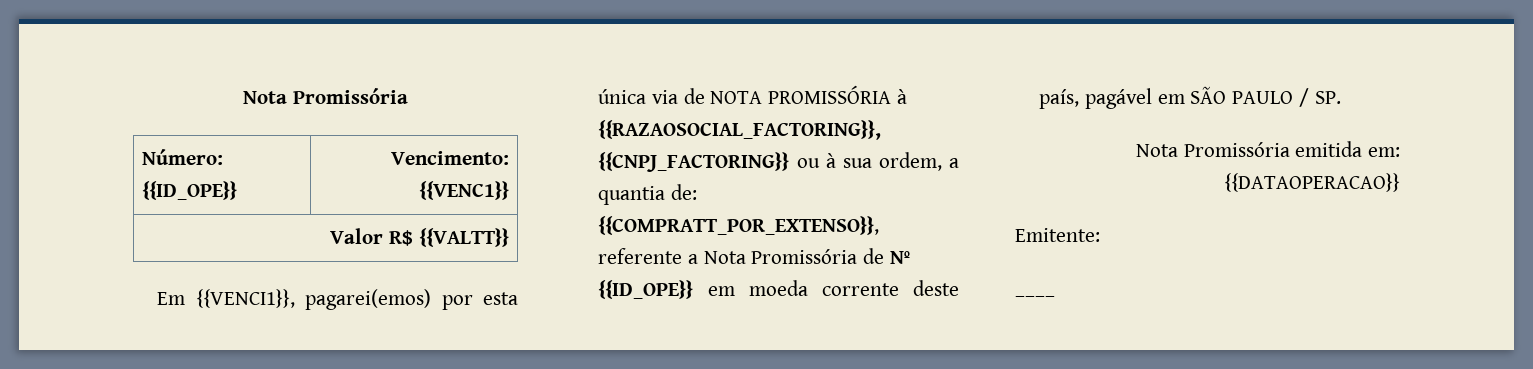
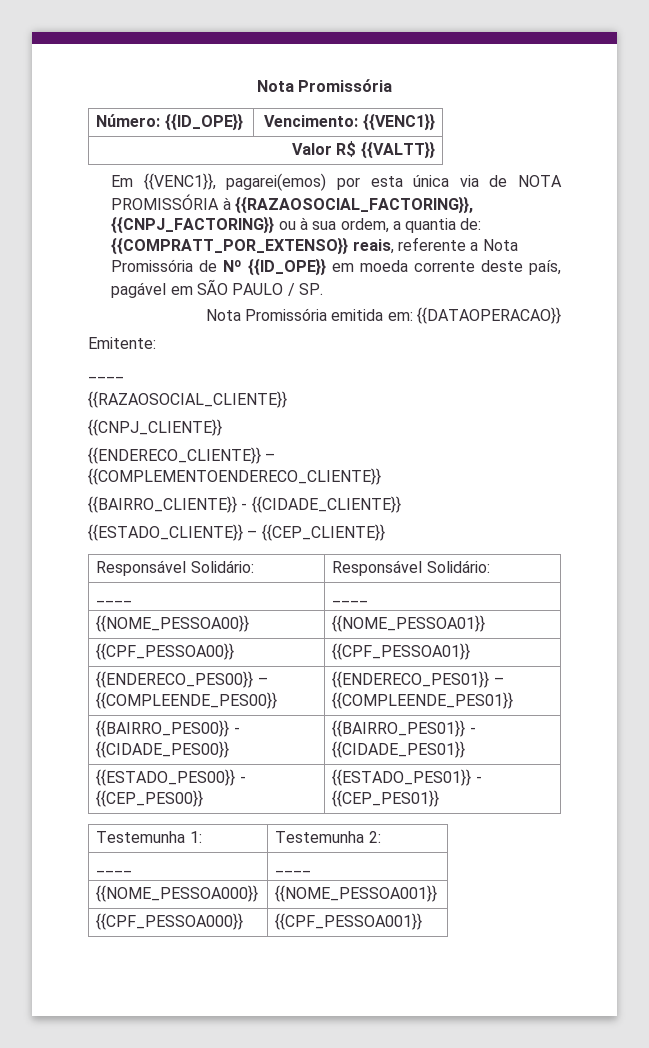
- Em {{VENCI1}}, pagarei(emos) por esta única via de NOTA PROMISSÓRIA à {{RAZAOSOCIAL_FACTORING}}, {{CNPJ_FACTORING}} ou à sua ordem, a quantia de: {{COMPRATT_POR_EXTENSO}}, referente a Nota Promissória de Nº {{ID_OPE}} em moeda corrente deste país, pagável em SÃO PAULO / SP.
+ Em {{VENC1}}, pagarei(emos) por esta única via de NOTA PROMISSÓRIA à {{RAZAOSOCIAL_FACTORING}}, {{CNPJ_FACTORING}} ou à sua ordem, a quantia de: {{COMPRATT_POR_EXTENSO}} reais, referente a Nota Promissória de Nº {{ID_OPE}} em moeda corrente deste país, pagável em SÃO PAULO / SP.
+ {{RAZAOSOCIAL_CLIENTE}}
+ {{CNPJ_CLIENTE}}
+ {{ENDERECO_CLIENTE}} – {{COMPLEMENTOENDERECO_CLIENTE}}
+ {{BAIRRO_CLIENTE}} - {{CIDADE_CLIENTE}}
+ {{ESTADO_CLIENTE}} – {{CEP_CLIENTE}}
+ Responsável Solidário: | Responsável Solidário:
+ ____ | ____
+ {{NOME_PESSOA00}} | {{NOME_PESSOA01}}
+ {{CPF_PESSOA00}} | {{CPF_PESSOA01}}
+ {{ENDERECO_PES00}} – {{COMPLEENDE_PES00}} | {{ENDERECO_PES01}} – {{COMPLEENDE_PES01}}
+ {{BAIRRO_PES00}} - {{CIDADE_PES00}} | {{BAIRRO_PES01}} - {{CIDADE_PES01}}
+ {{ESTADO_PES00}} - {{CEP_PES00}} | {{ESTADO_PES01}} - {{CEP_PES01}}
+ Testemunha 1: | Testemunha 2:
+ ____ | ____
+ {{NOME_PESSOA000}} | {{NOME_PESSOA001}}
+ {{CPF_PESSOA000}} | {{CPF_PESSOA001}}

